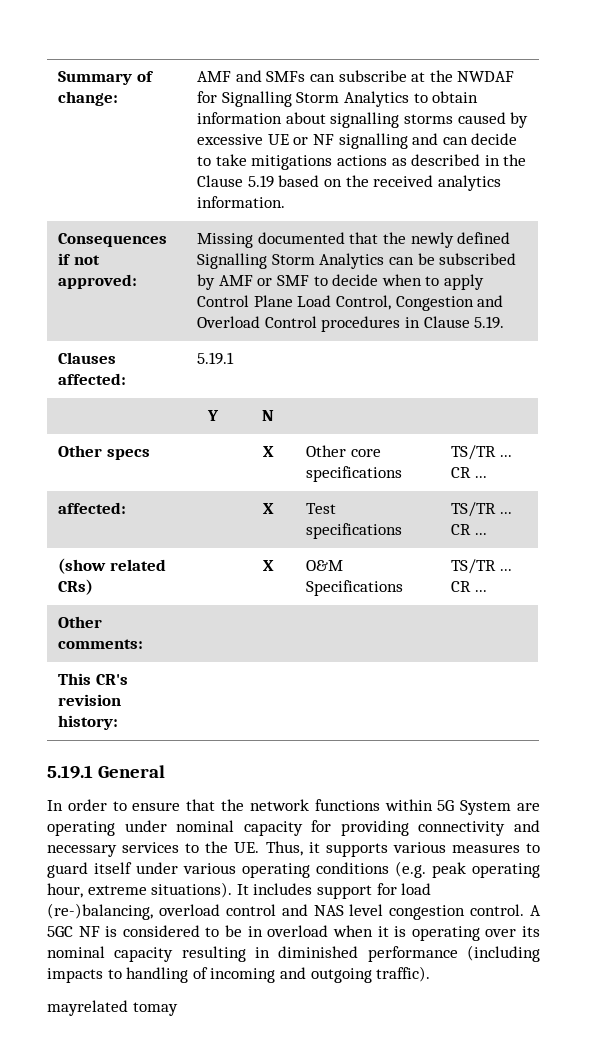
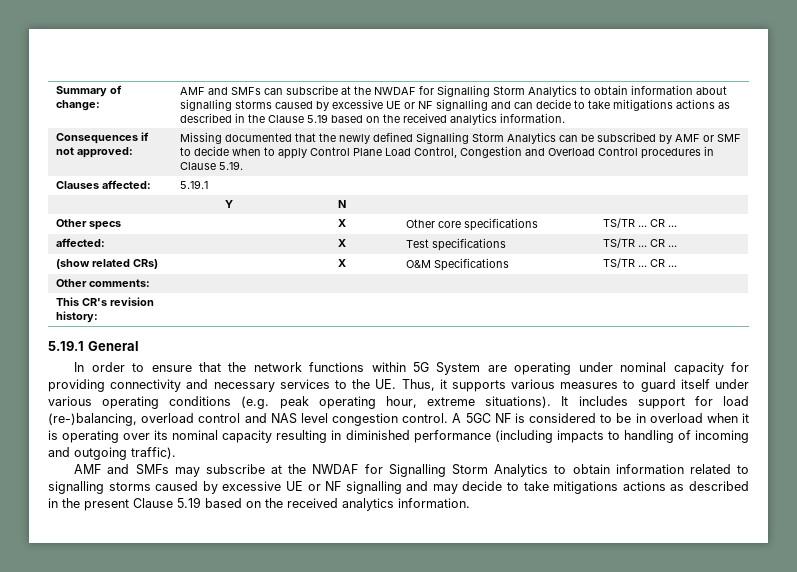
- mayrelated tomay
+ AMF and SMFs may subscribe at the NWDAF for Signalling Storm Analytics to obtain information related to signalling storms caused by excessive UE or NF signalling and may decide to take mitigations actions as described in the present Clause 5.19 based on the received analytics information.

